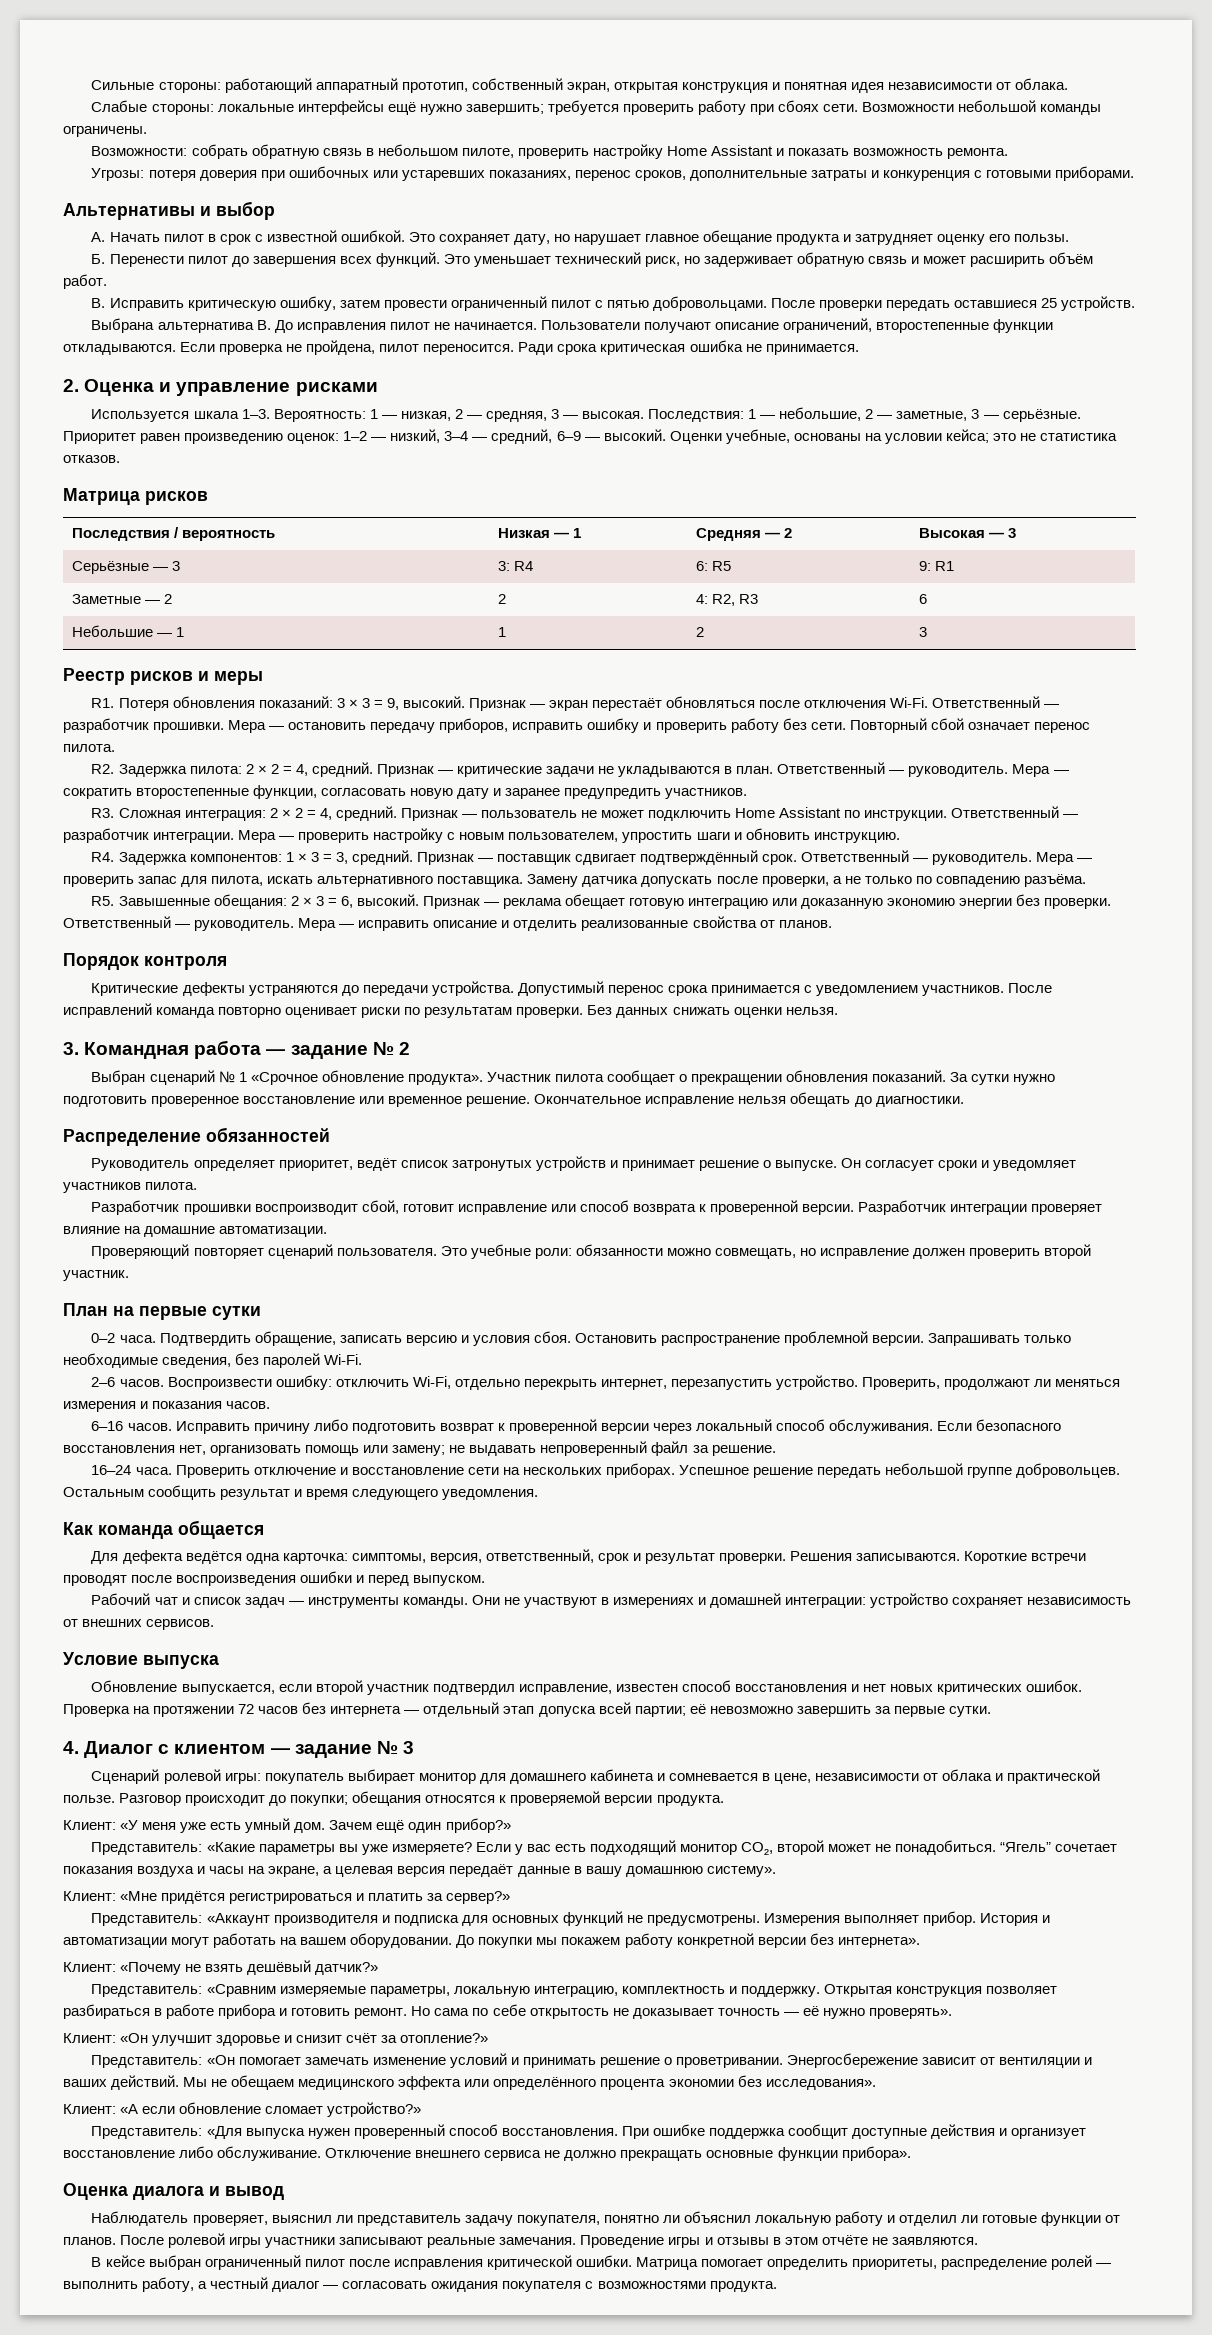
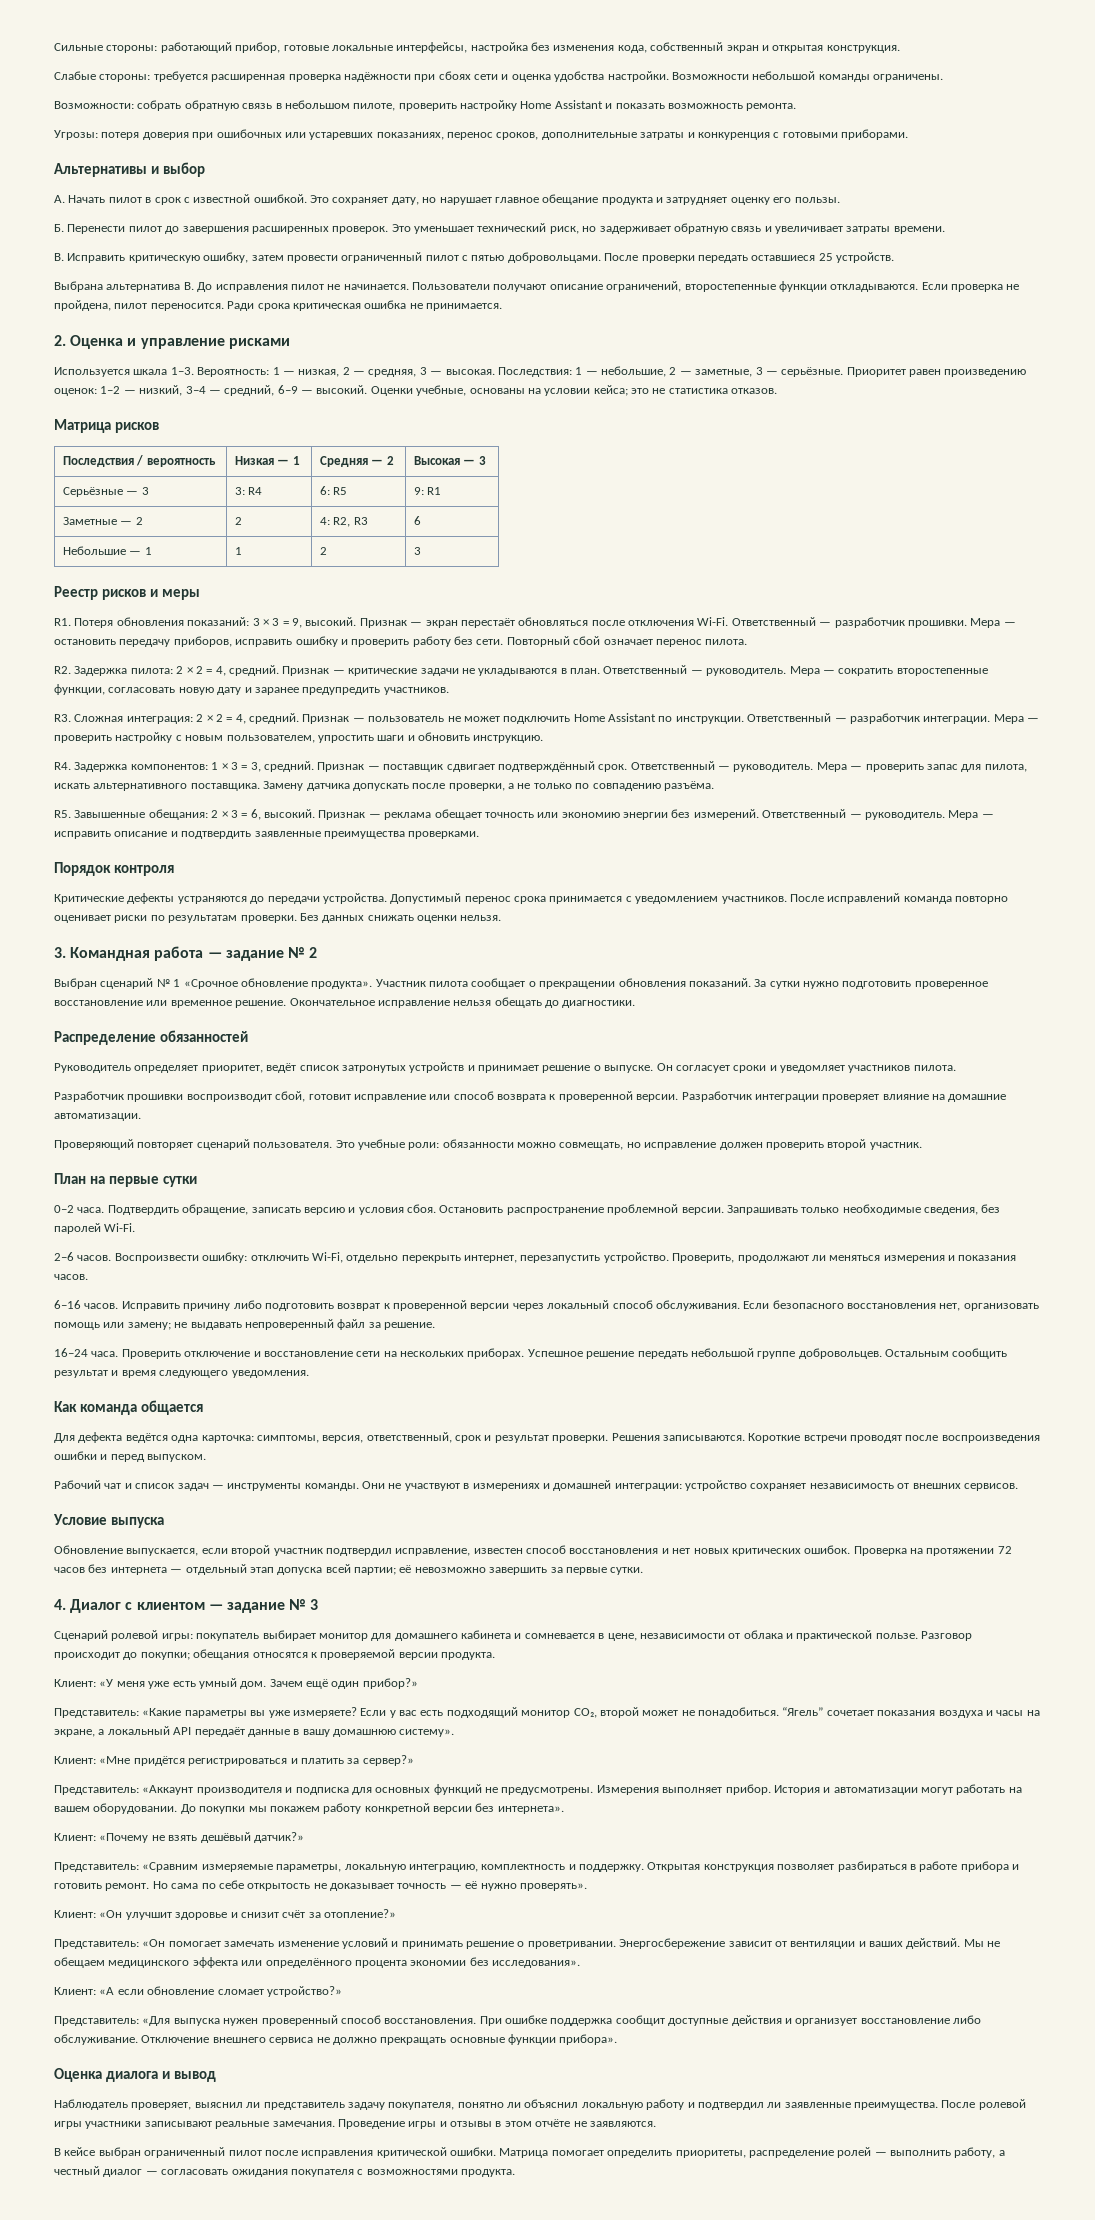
- Сильные стороны: работающий аппаратный прототип, собственный экран, открытая конструкция и понятная идея независимости от облака.
- Слабые стороны: локальные интерфейсы ещё нужно завершить; требуется проверить работу при сбоях сети.
+ Сильные стороны: работающий прибор, готовые локальные интерфейсы, настройка без изменения кода, собственный экран и открытая конструкция.
+ Слабые стороны: требуется расширенная проверка надёжности при сбоях сети и оценка удобства настройки.
- Б. Перенести пилот до завершения всех функций.
+ Б. Перенести пилот до завершения расширенных проверок.
- Это уменьшает технический риск, но задерживает обратную связь и может расширить объём работ.
+ Это уменьшает технический риск, но задерживает обратную связь и увеличивает затраты времени.
- Признак — реклама обещает готовую интеграцию или доказанную экономию энергии без проверки.
+ Признак — реклама обещает точность или экономию энергии без измерений.
- Мера — исправить описание и отделить реализованные свойства от планов.
+ Мера — исправить описание и подтвердить заявленные преимущества проверками.
- “Ягель” сочетает показания воздуха и часы на экране, а целевая версия передаёт данные в вашу домашнюю систему».
+ “Ягель” сочетает показания воздуха и часы на экране, а локальный API передаёт данные в вашу домашнюю систему».
- Наблюдатель проверяет, выяснил ли представитель задачу покупателя, понятно ли объяснил локальную работу и отделил ли готовые функции от планов.
+ Наблюдатель проверяет, выяснил ли представитель задачу покупателя, понятно ли объяснил локальную работу и подтвердил ли заявленные преимущества.

